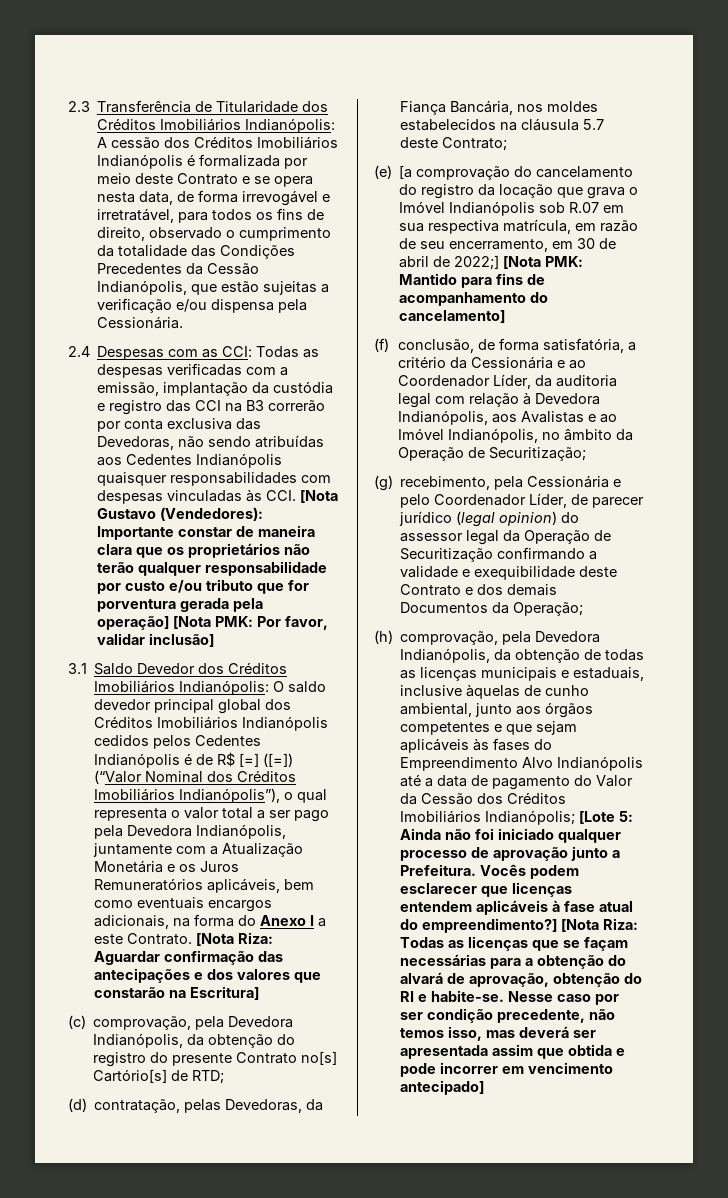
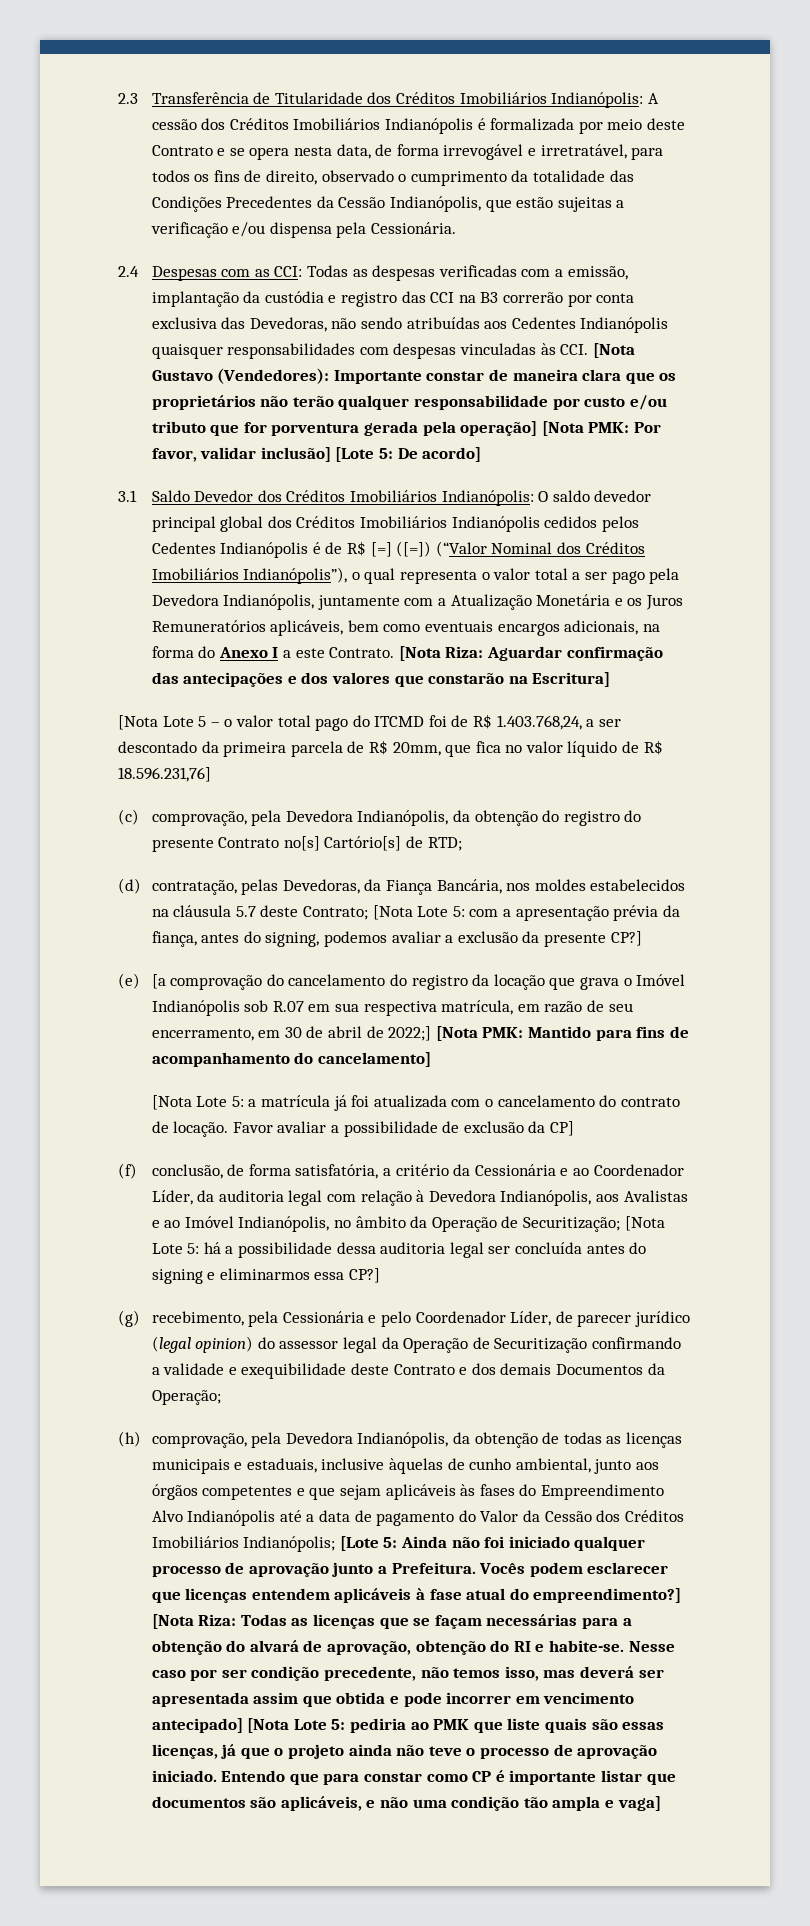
- Por favor, validar inclusão]
+ Por favor, validar inclusão] [Lote 5: De acordo]
+ [Nota Lote 5 – o valor total pago do ITCMD foi de R$ 1.403.768,24, a ser descontado da primeira parcela de R$ 20mm, que fica no valor líquido de R$ 18.596.231,76]
- (d) contratação, pelas Devedoras, da Fiança Bancária, nos moldes estabelecidos na cláusula 5.7 deste Contrato;
+ (d) contratação, pelas Devedoras, da Fiança Bancária, nos moldes estabelecidos na cláusula 5.7 deste Contrato; [Nota Lote 5: com a apresentação prévia da fiança, antes do signing, podemos avaliar a exclusão da presente CP?]
+ [Nota Lote 5: a matrícula já foi atualizada com o cancelamento do contrato de locação. Favor avaliar a possibilidade de exclusão da CP]
- (f) conclusão, de forma satisfatória, a critério da Cessionária e ao Coordenador Líder, da auditoria legal com relação à Devedora Indianópolis, aos Avalistas e ao Imóvel Indianópolis, no âmbito da Operação de Securitização;
+ (f) conclusão, de forma satisfatória, a critério da Cessionária e ao Coordenador Líder, da auditoria legal com relação à Devedora Indianópolis, aos Avalistas e ao Imóvel Indianópolis, no âmbito da Operação de Securitização; [Nota Lote 5: há a possibilidade dessa auditoria legal ser concluída antes do signing e eliminarmos essa CP?]
- Nesse caso por ser condição precedente, não temos isso, mas deverá ser apresentada assim que obtida e pode incorrer em vencimento antecipado]
+ Nesse caso por ser condição precedente, não temos isso, mas deverá ser apresentada assim que obtida e pode incorrer em vencimento antecipado] [Nota Lote 5: pediria ao PMK que liste quais são essas licenças, já que o projeto ainda não teve o processo de aprovação iniciado. Entendo que para constar como CP é importante listar que documentos são aplicáveis, e não uma condição tão ampla e vaga]

